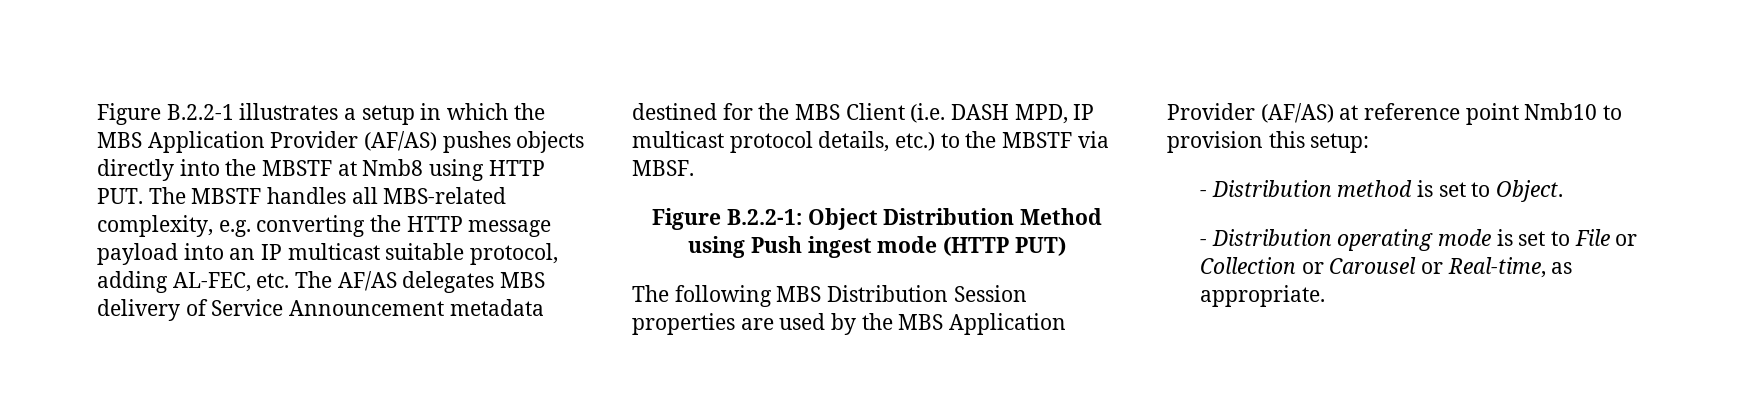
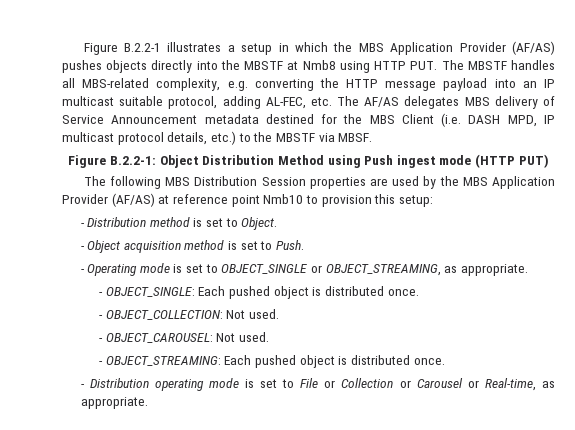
+ - Object acquisition method is set to Push.
+ - Operating mode is set to OBJECT_SINGLE or OBJECT_STREAMING, as appropriate.
+ - OBJECT_SINGLE: Each pushed object is distributed once.
+ - OBJECT_COLLECTION: Not used.
+ - OBJECT_CAROUSEL: Not used.
+ - OBJECT_STREAMING: Each pushed object is distributed once.

